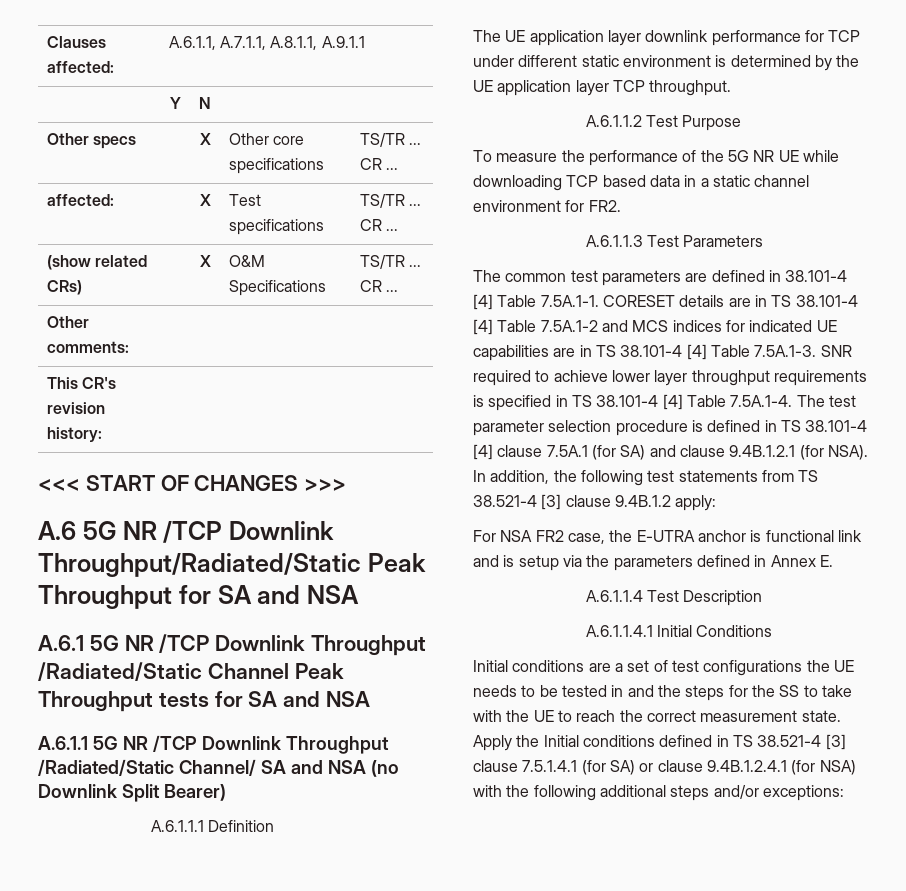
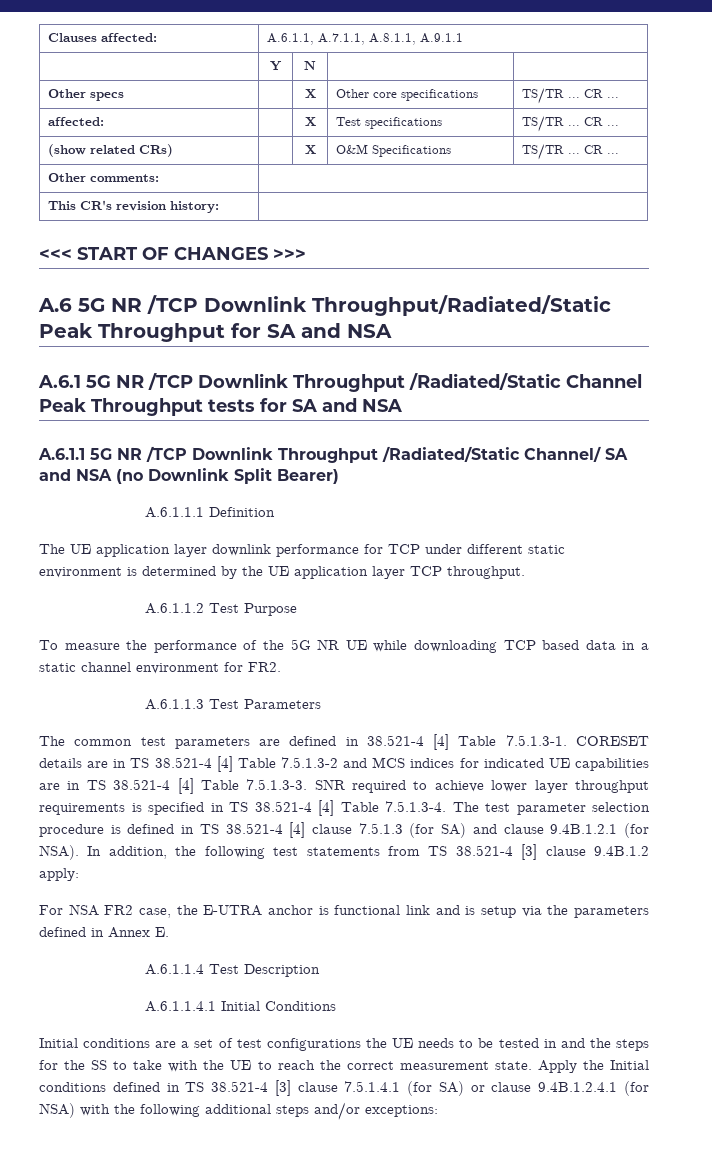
- The common test parameters are defined in 38.101-4 [4] Table 7.5A.1-1. CORESET details are in TS 38.101-4 [4] Table 7.5A.1-2 and MCS indices for indicated UE capabilities are in TS 38.101-4 [4] Table 7.5A.1-3. SNR required to achieve lower layer throughput requirements is specified in TS 38.101-4 [4] Table 7.5A.1-4. The test parameter selection procedure is defined in TS 38.101-4 [4] clause 7.5A.1 (for SA) and clause 9.4B.1.2.1 (for NSA).
+ The common test parameters are defined in 38.521-4 [4] Table 7.5.1.3-1. CORESET details are in TS 38.521-4 [4] Table 7.5.1.3-2 and MCS indices for indicated UE capabilities are in TS 38.521-4 [4] Table 7.5.1.3-3. SNR required to achieve lower layer throughput requirements is specified in TS 38.521-4 [4] Table 7.5.1.3-4. The test parameter selection procedure is defined in TS 38.521-4 [4] clause 7.5.1.3 (for SA) and clause 9.4B.1.2.1 (for NSA).

